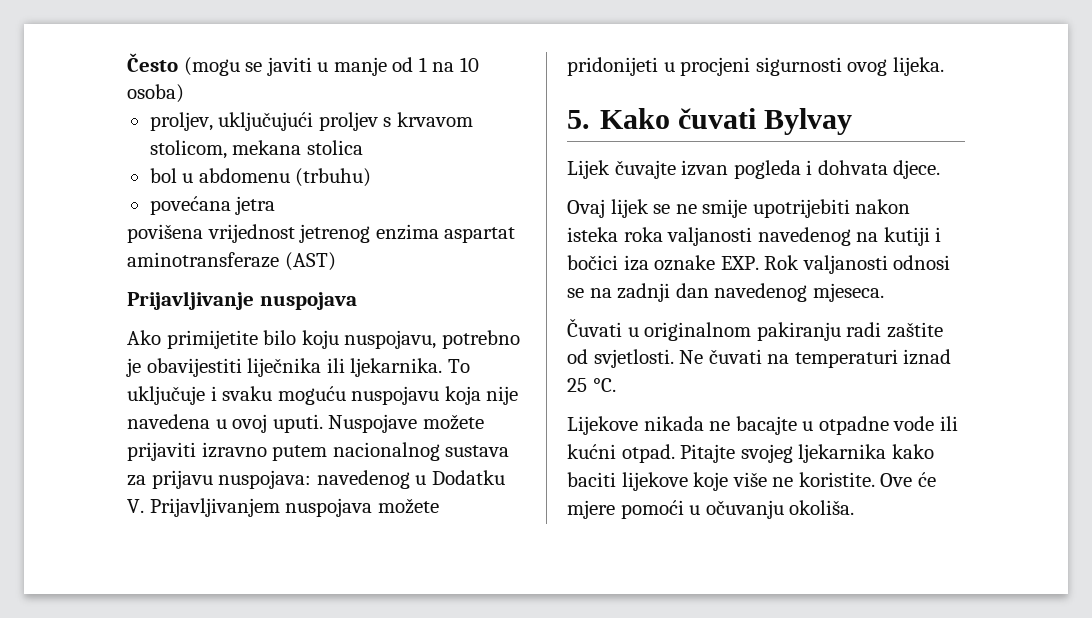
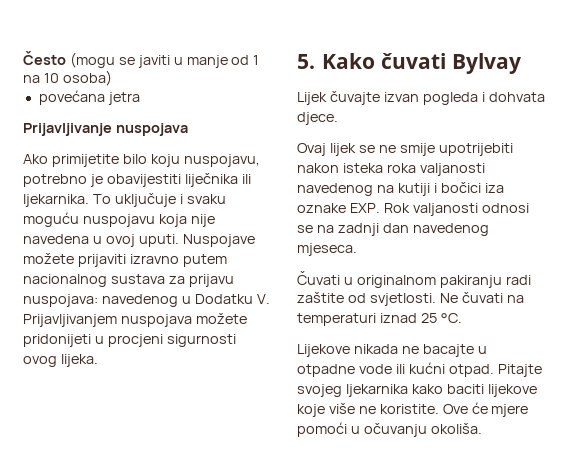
- proljev, uključujući proljev s krvavom stolicom, mekana stolica
- bol u abdomenu (trbuhu)
  povećana jetra
- povišena vrijednost jetrenog enzima aspartat aminotransferaze (AST)

